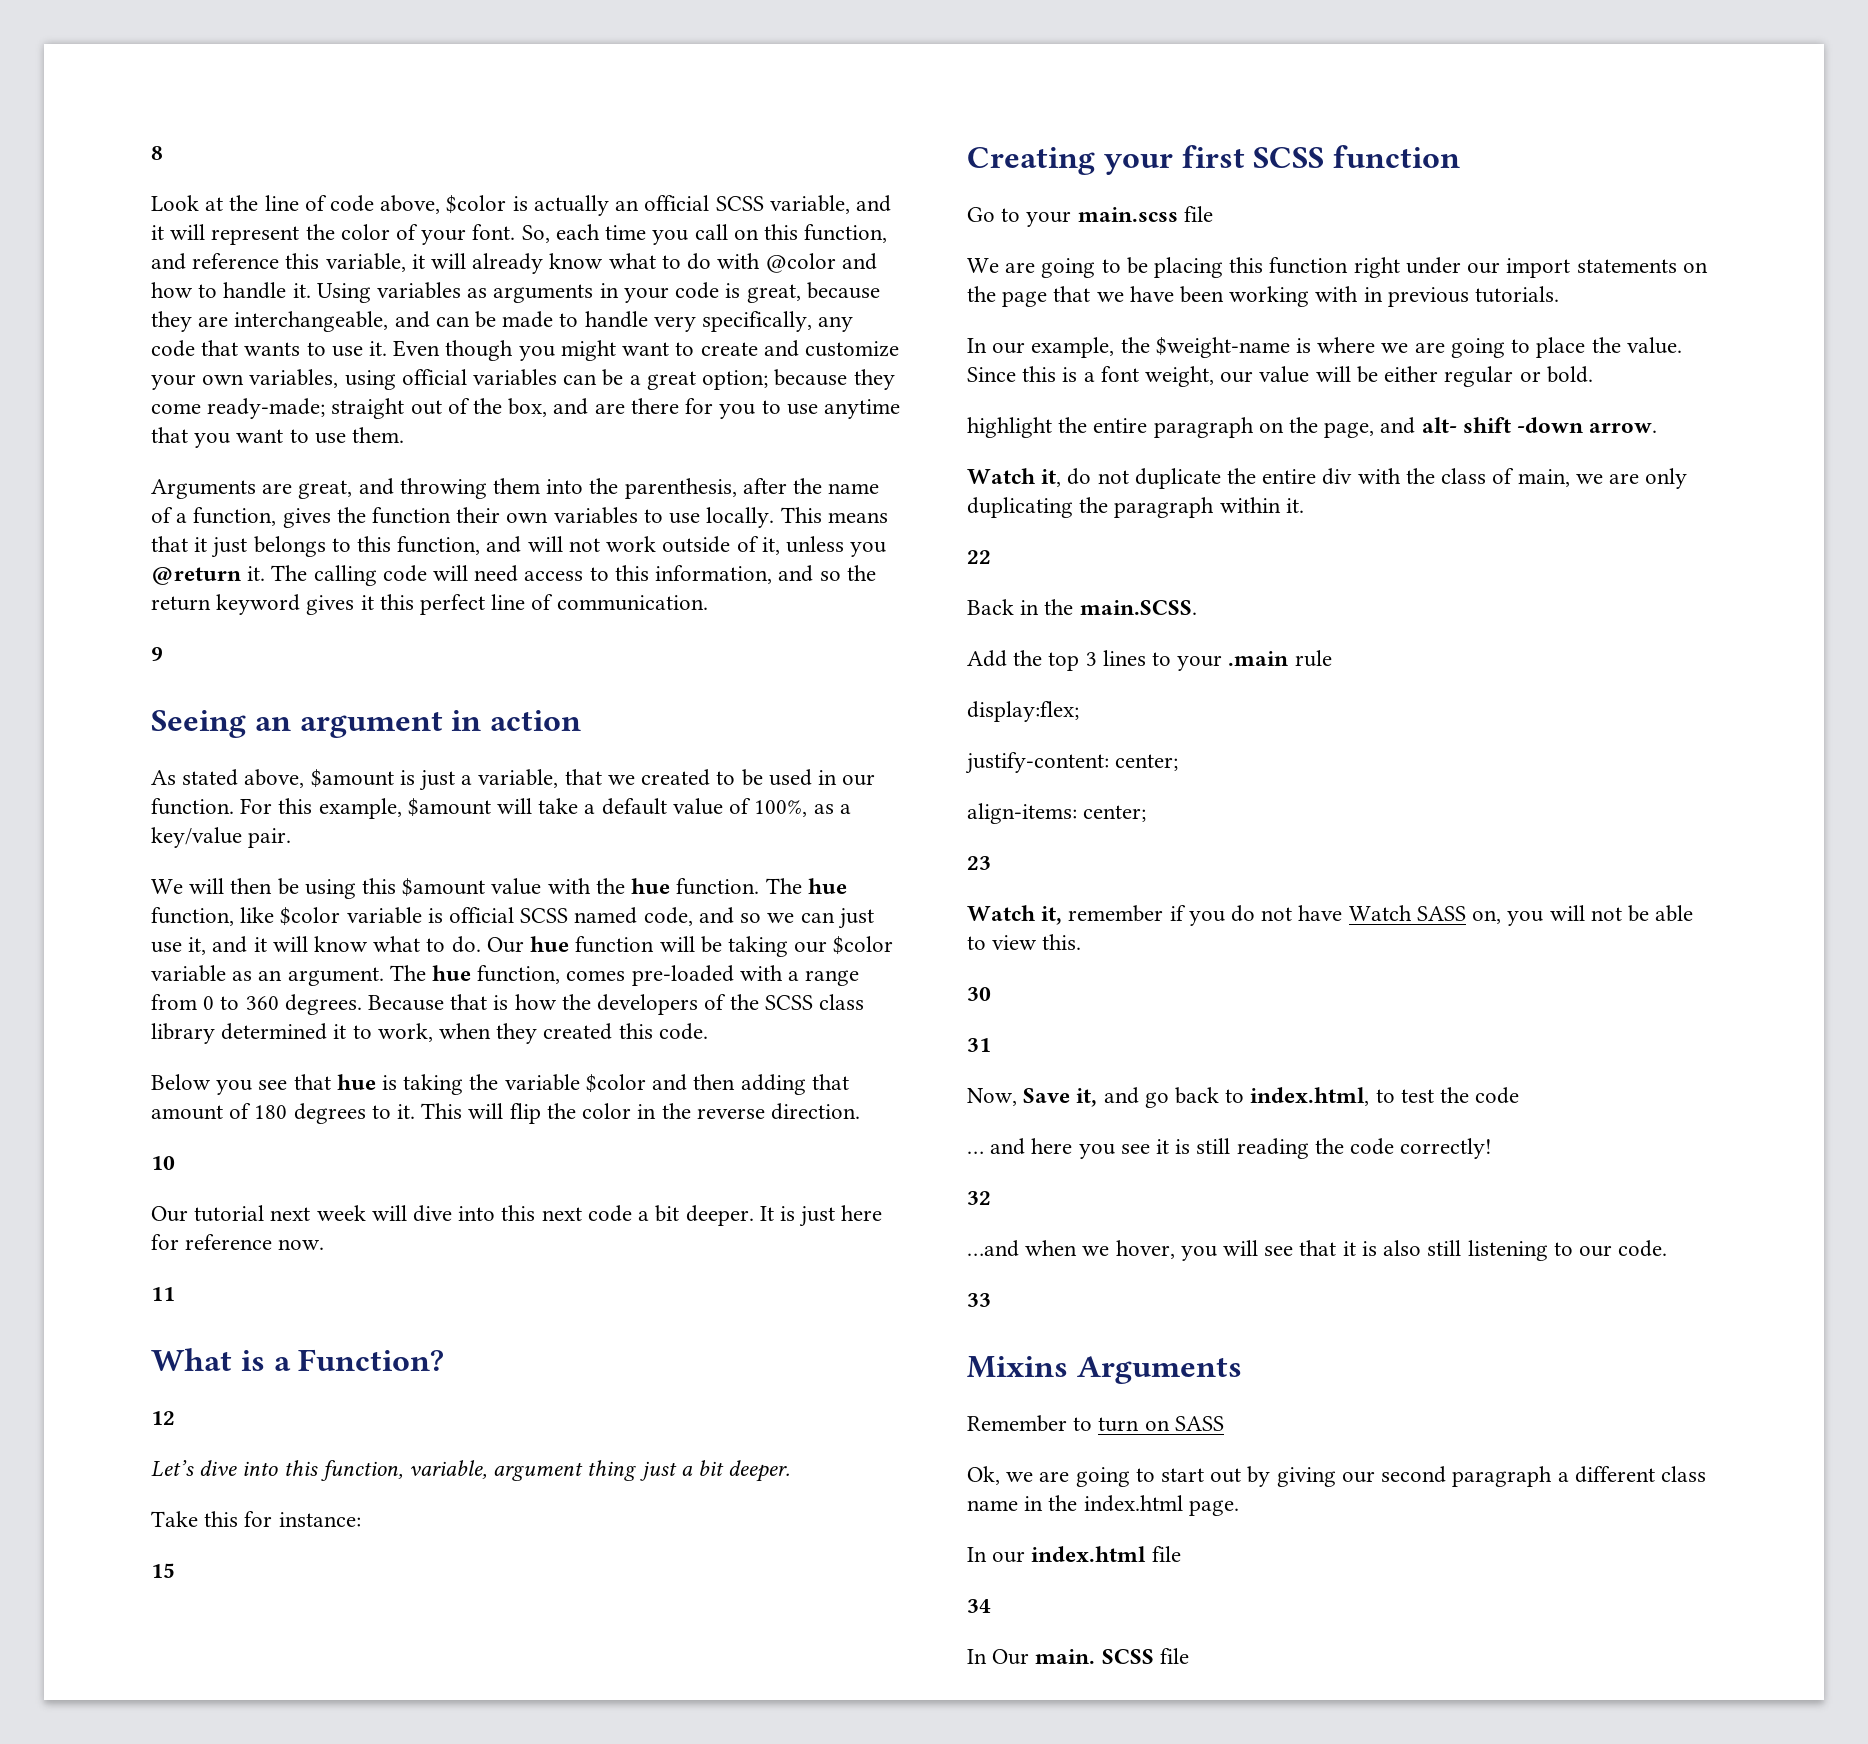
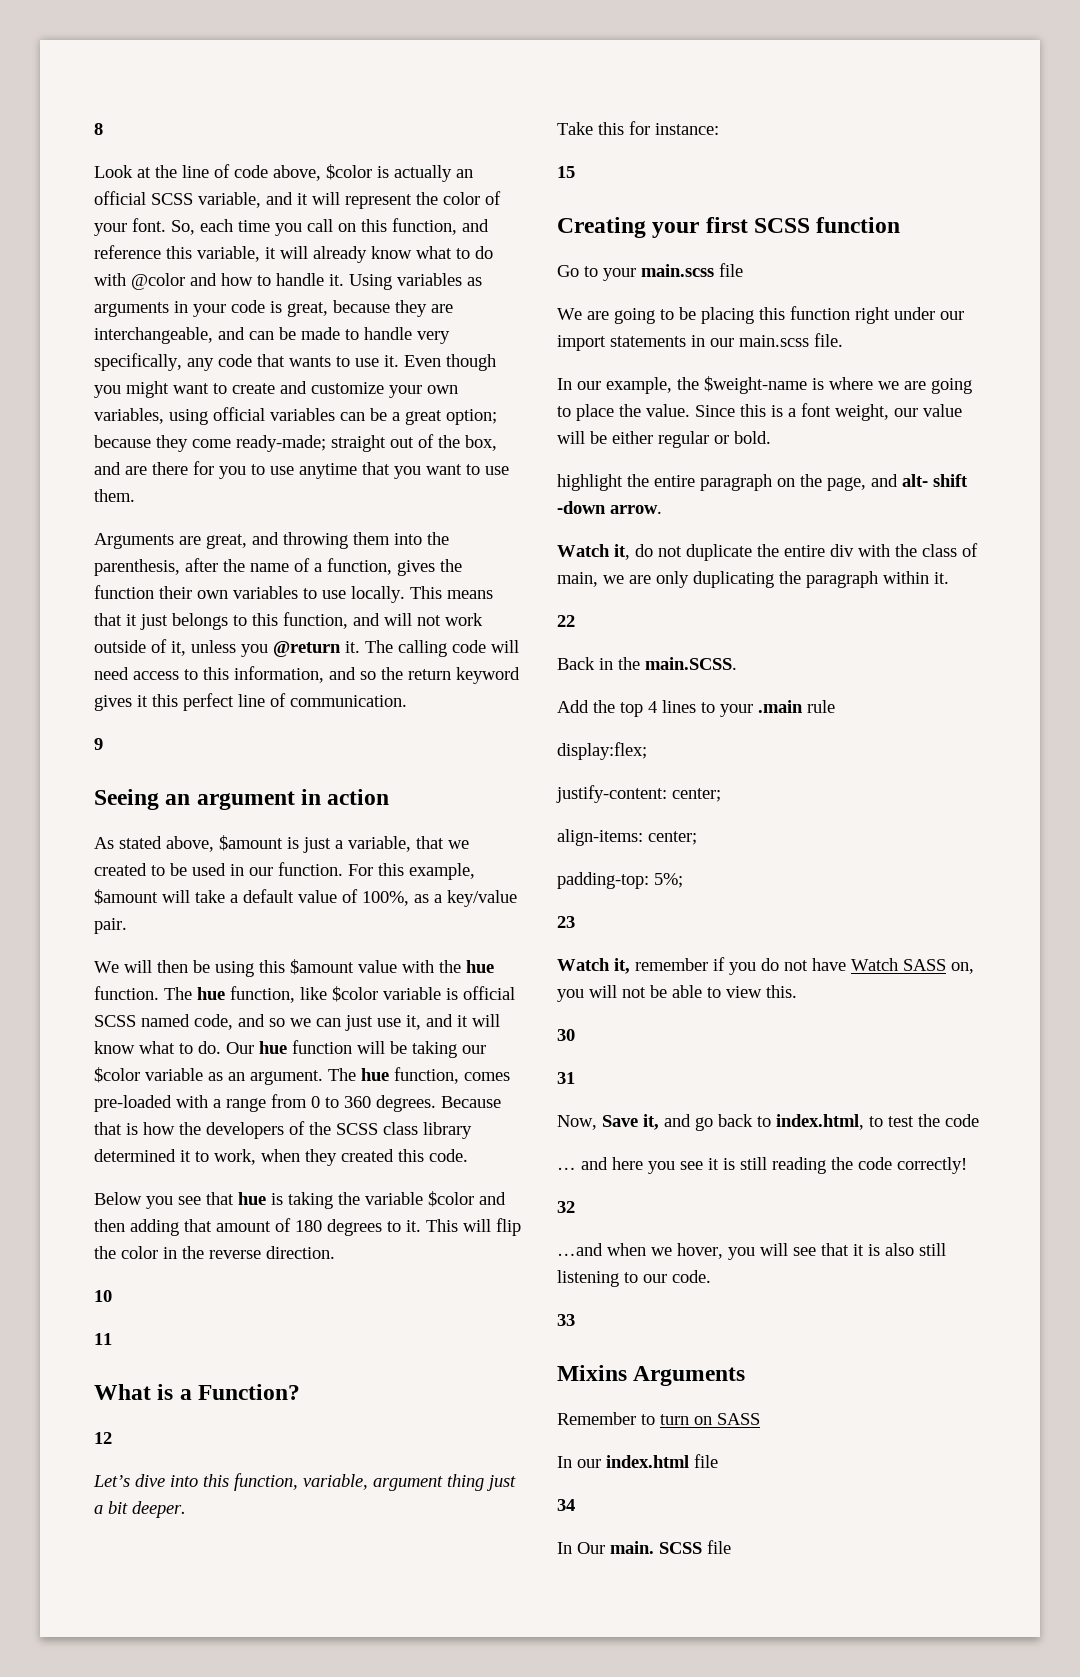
- Our tutorial next week will dive into this next code a bit deeper. It is just here for reference now.
- We are going to be placing this function right under our import statements on the page that we have been working with in previous tutorials.
+ We are going to be placing this function right under our import statements in our main.scss file.
- Add the top 3 lines to your .main rule
+ Add the top 4 lines to your .main rule
+ padding-top: 5%;
- Ok, we are going to start out by giving our second paragraph a different class name in the index.html page.

